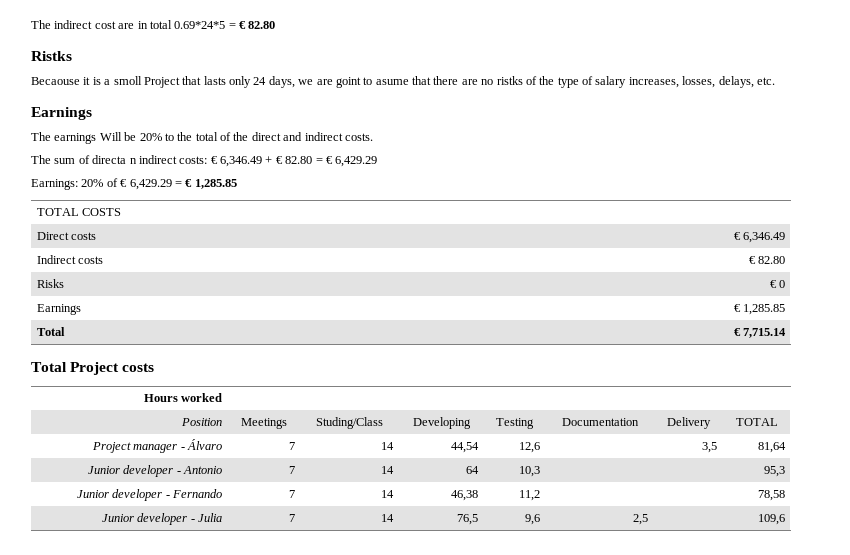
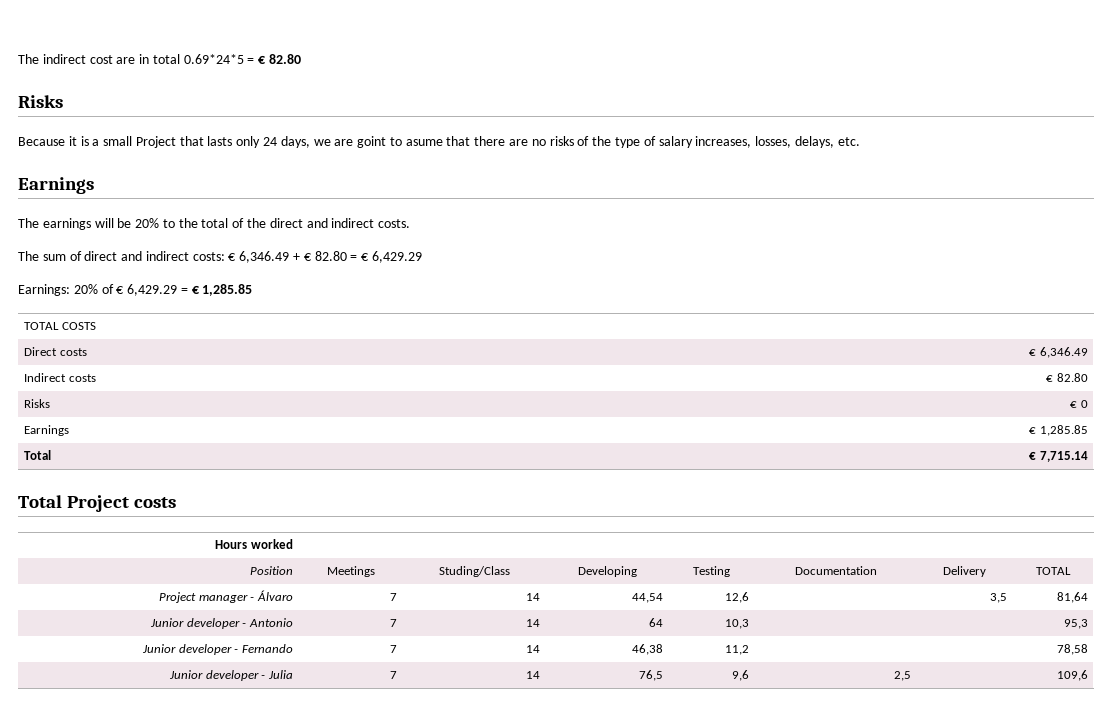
  The indirect cost are in total 0.69*24*5 = € 82.80
- Ristks
- Becaouse it is a smoll Project that lasts only 24 days, we are goint to asume that there are no ristks of the type of salary increases, losses, delays, etc.
+ Risks
+ Because it is a small Project that lasts only 24 days, we are goint to asume that there are no risks of the type of salary increases, losses, delays, etc.
- The earnings Will be 20% to the total of the direct and indirect costs.
+ The earnings will be 20% to the total of the direct and indirect costs.
- The sum of directa n indirect costs: € 6,346.49 + € 82.80 = € 6,429.29
+ The sum of direct and indirect costs: € 6,346.49 + € 82.80 = € 6,429.29

